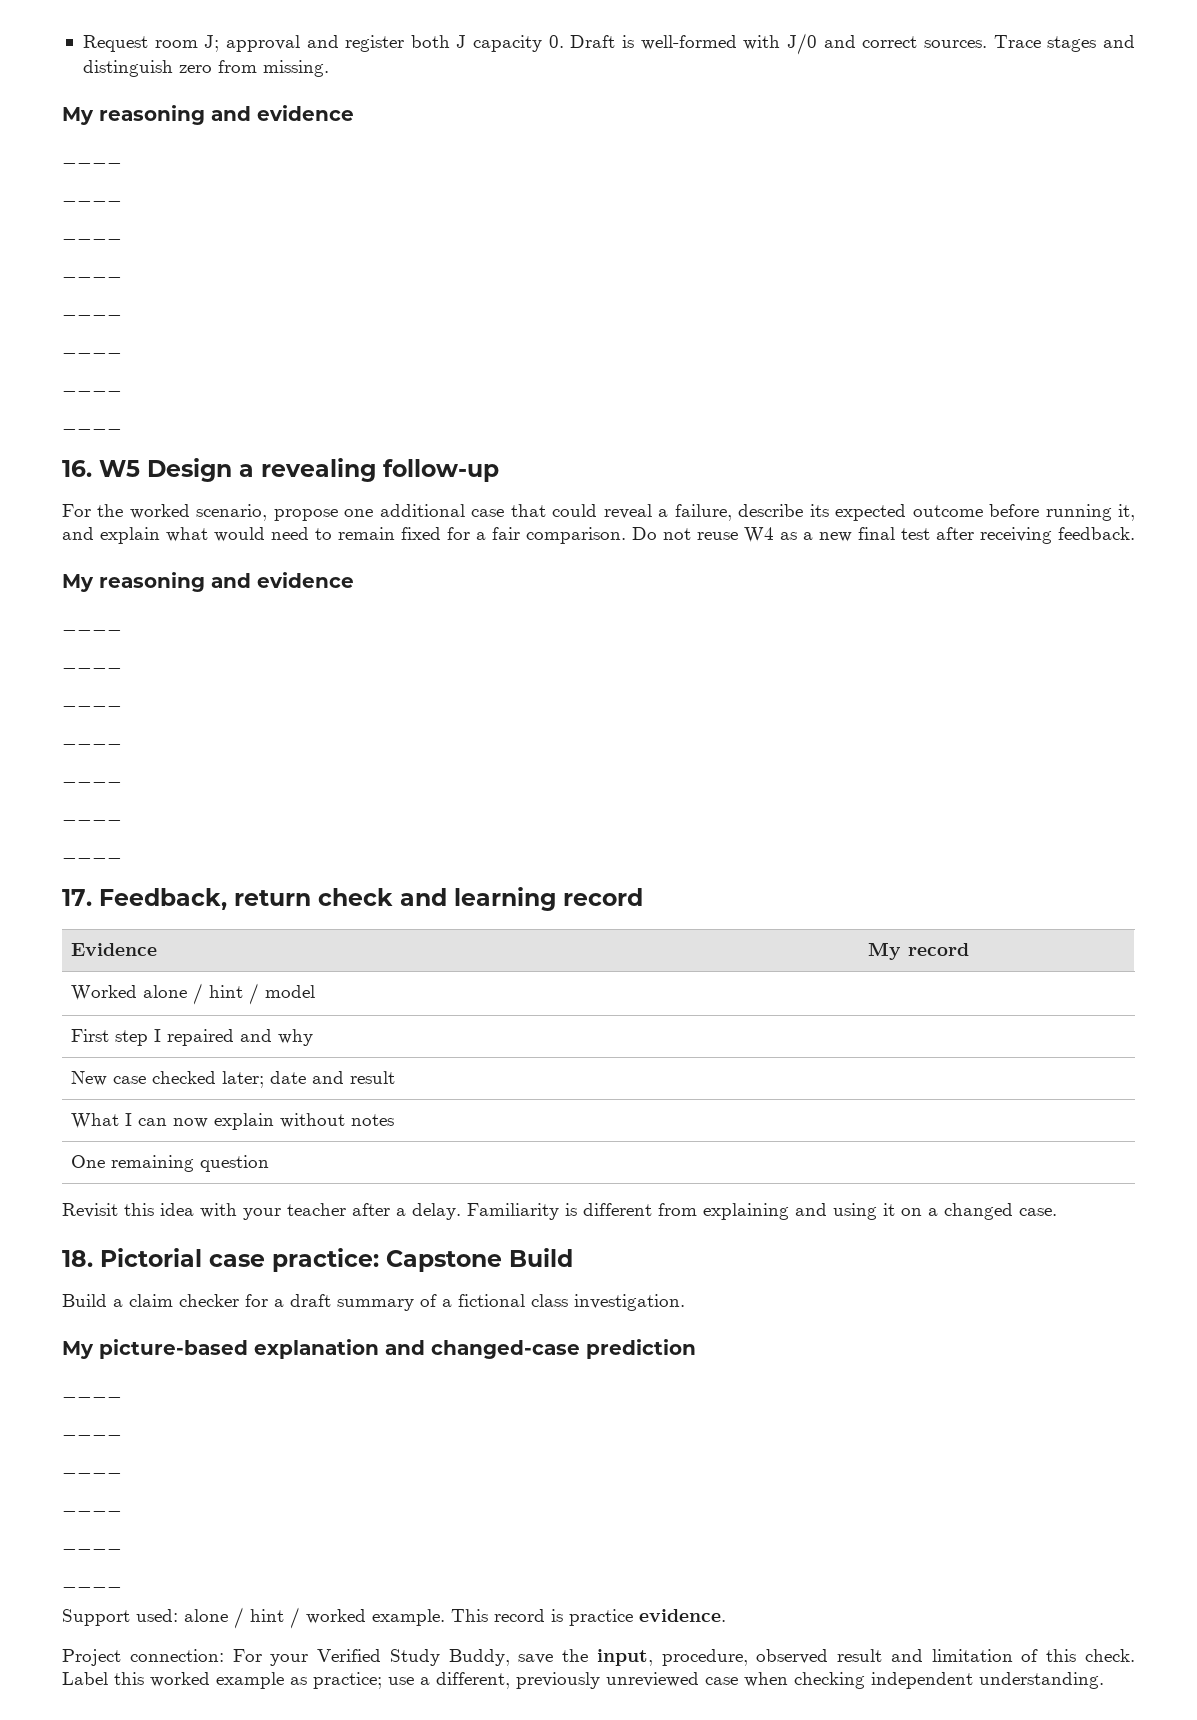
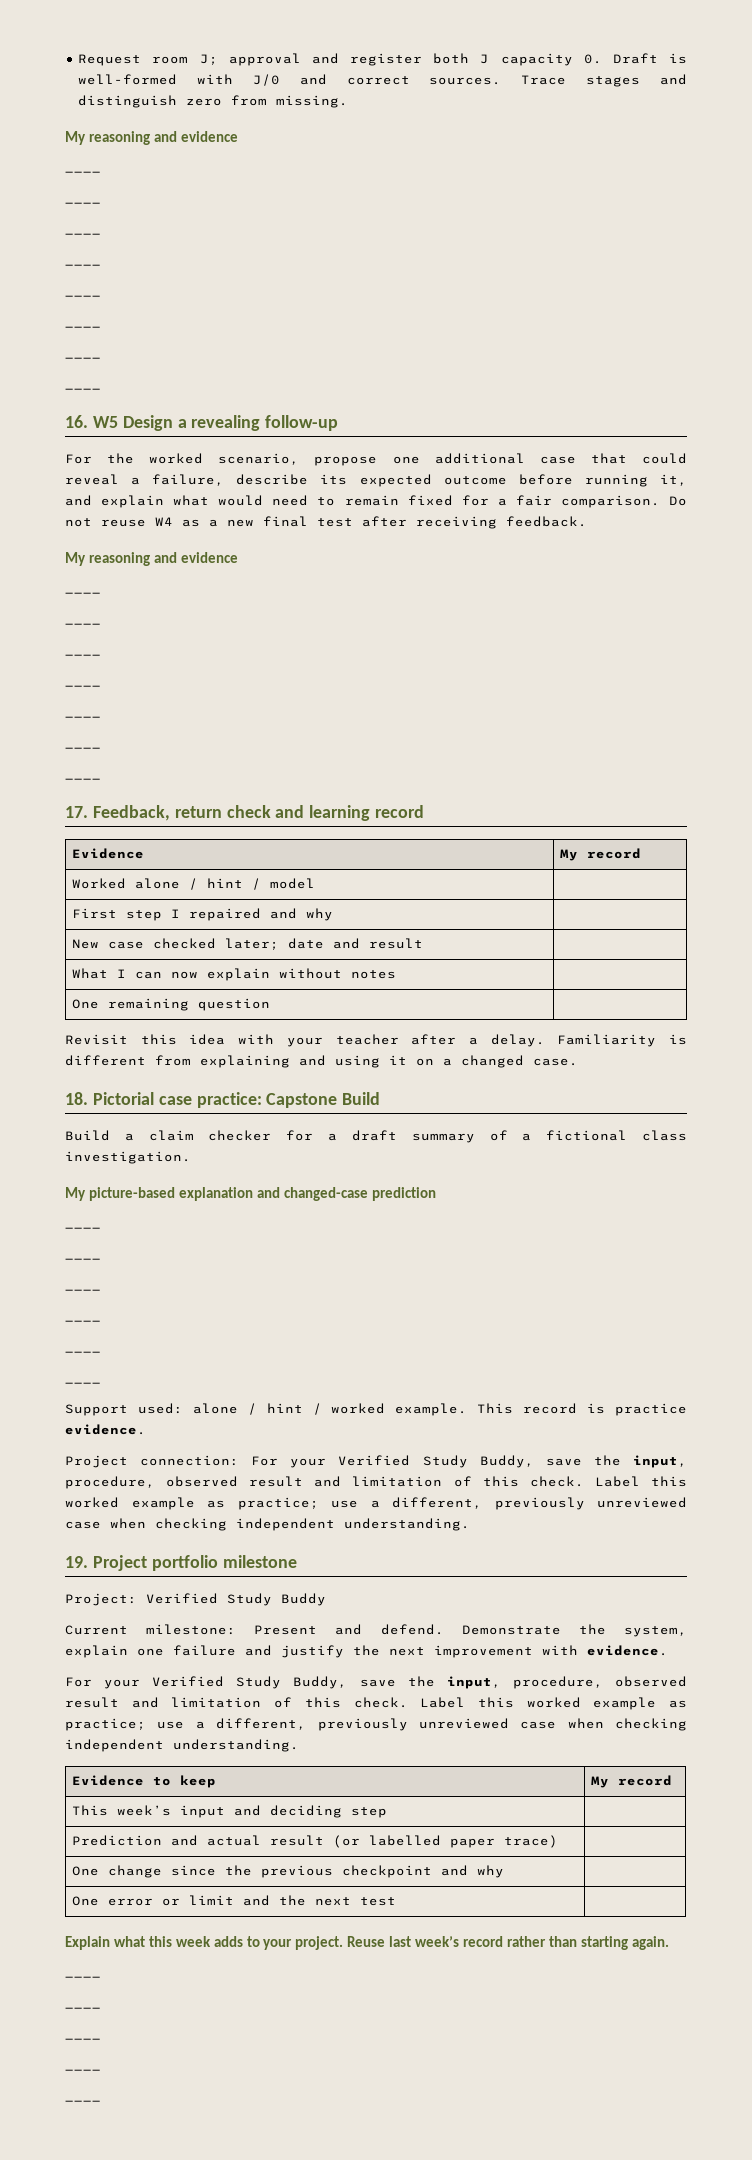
+ 19. Project portfolio milestone
+ Project: Verified Study Buddy
+ Current milestone: Present and defend. Demonstrate the system, explain one failure and justify the next improvement with evidence.
+ For your Verified Study Buddy, save the input, procedure, observed result and limitation of this check. Label this worked example as practice; use a different, previously unreviewed case when checking independent understanding.
+ Evidence to keep | My record
+ This week’s input and deciding step |
+ Prediction and actual result (or labelled paper trace) |
+ One change since the previous checkpoint and why |
+ One error or limit and the next test |
+ Explain what this week adds to your project. Reuse last week’s record rather than starting again.
+ ____
+ ____
+ ____
+ ____
+ ____

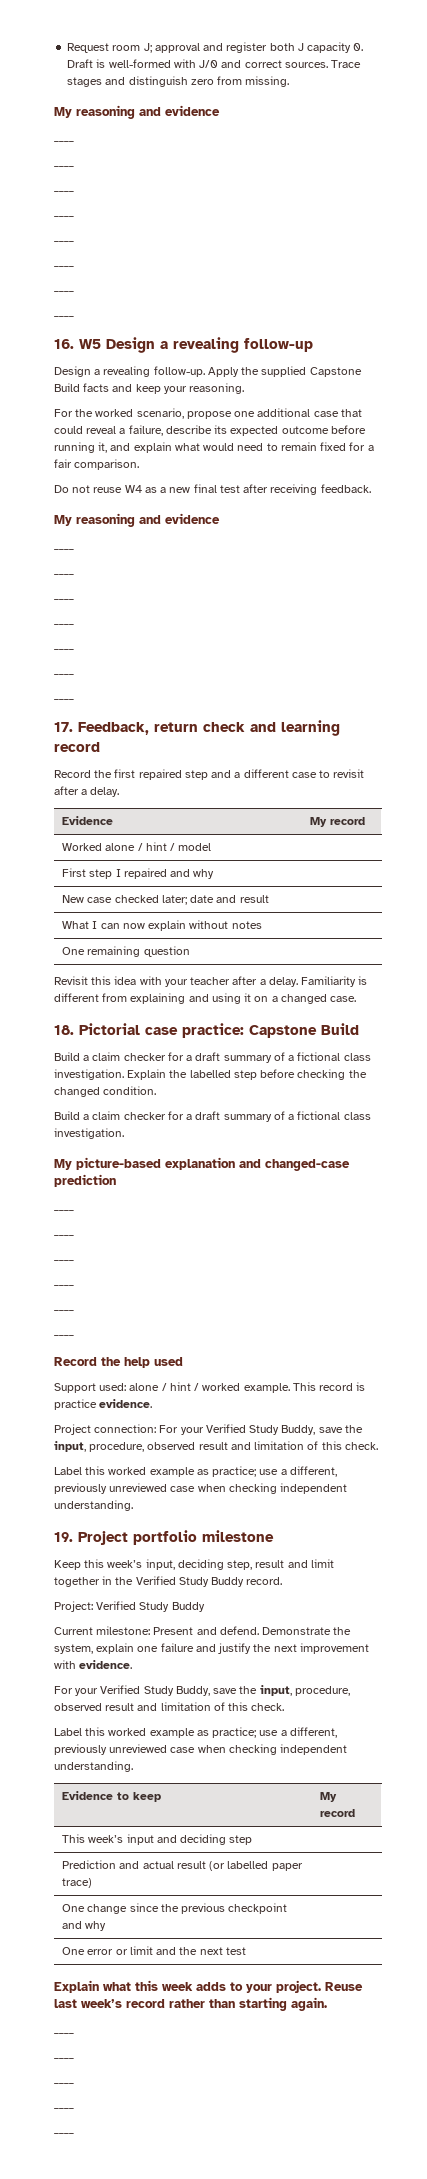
+ Design a revealing follow-up. Apply the supplied Capstone Build facts and keep your reasoning.
- For the worked scenario, propose one additional case that could reveal a failure, describe its expected outcome before running it, and explain what would need to remain fixed for a fair comparison. Do not reuse W4 as a new final test after receiving feedback.
+ For the worked scenario, propose one additional case that could reveal a failure, describe its expected outcome before running it, and explain what would need to remain fixed for a fair comparison.
+ Do not reuse W4 as a new final test after receiving feedback.
+ Record the first repaired step and a different case to revisit after a delay.
+ Build a claim checker for a draft summary of a fictional class investigation. Explain the labelled step before checking the changed condition.
+ Record the help used
- Project connection: For your Verified Study Buddy, save the input, procedure, observed result and limitation of this check. Label this worked example as practice; use a different, previously unreviewed case when checking independent understanding.
+ Project connection: For your Verified Study Buddy, save the input, procedure, observed result and limitation of this check.
+ Label this worked example as practice; use a different, previously unreviewed case when checking independent understanding.
+ Keep this week’s input, deciding step, result and limit together in the Verified Study Buddy record.
  Demonstrate the system, explain one failure and justify the next improvement with evidence.
- For your Verified Study Buddy, save the input, procedure, observed result and limitation of this check. Label this worked example as practice; use a different, previously unreviewed case when checking independent understanding.
+ For your Verified Study Buddy, save the input, procedure, observed result and limitation of this check.
+ Label this worked example as practice; use a different, previously unreviewed case when checking independent understanding.

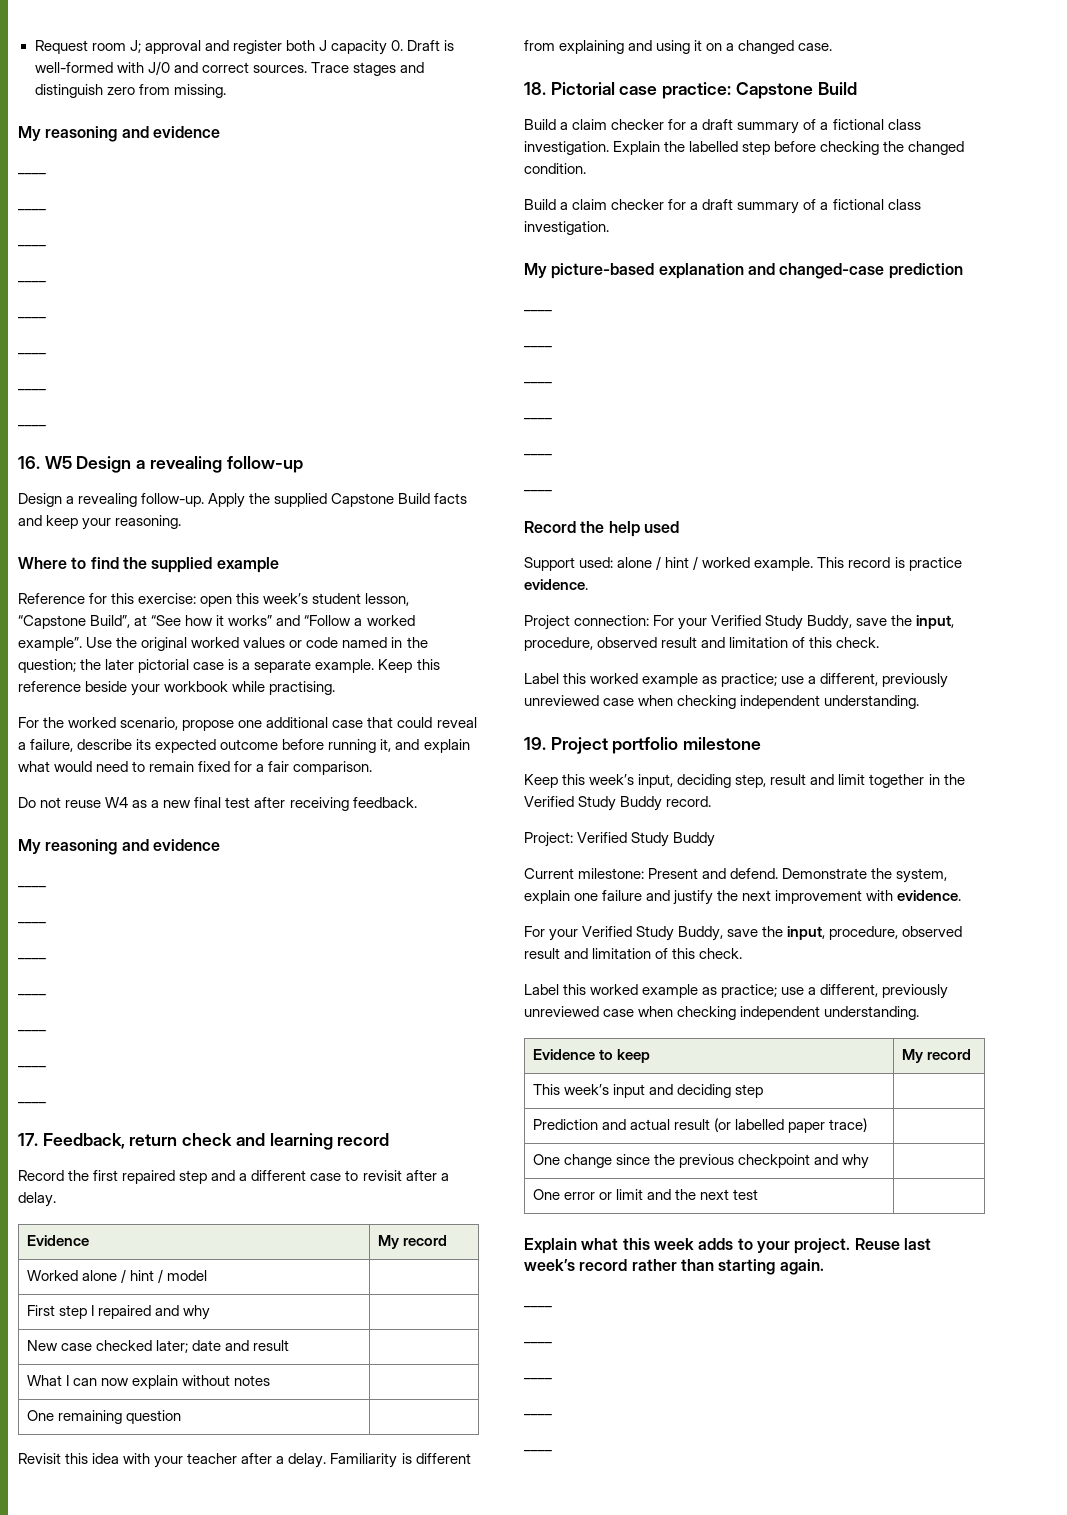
+ Where to find the supplied example
+ Reference for this exercise: open this week’s student lesson, “Capstone Build”, at “See how it works” and “Follow a worked example”. Use the original worked values or code named in the question; the later pictorial case is a separate example. Keep this reference beside your workbook while practising.

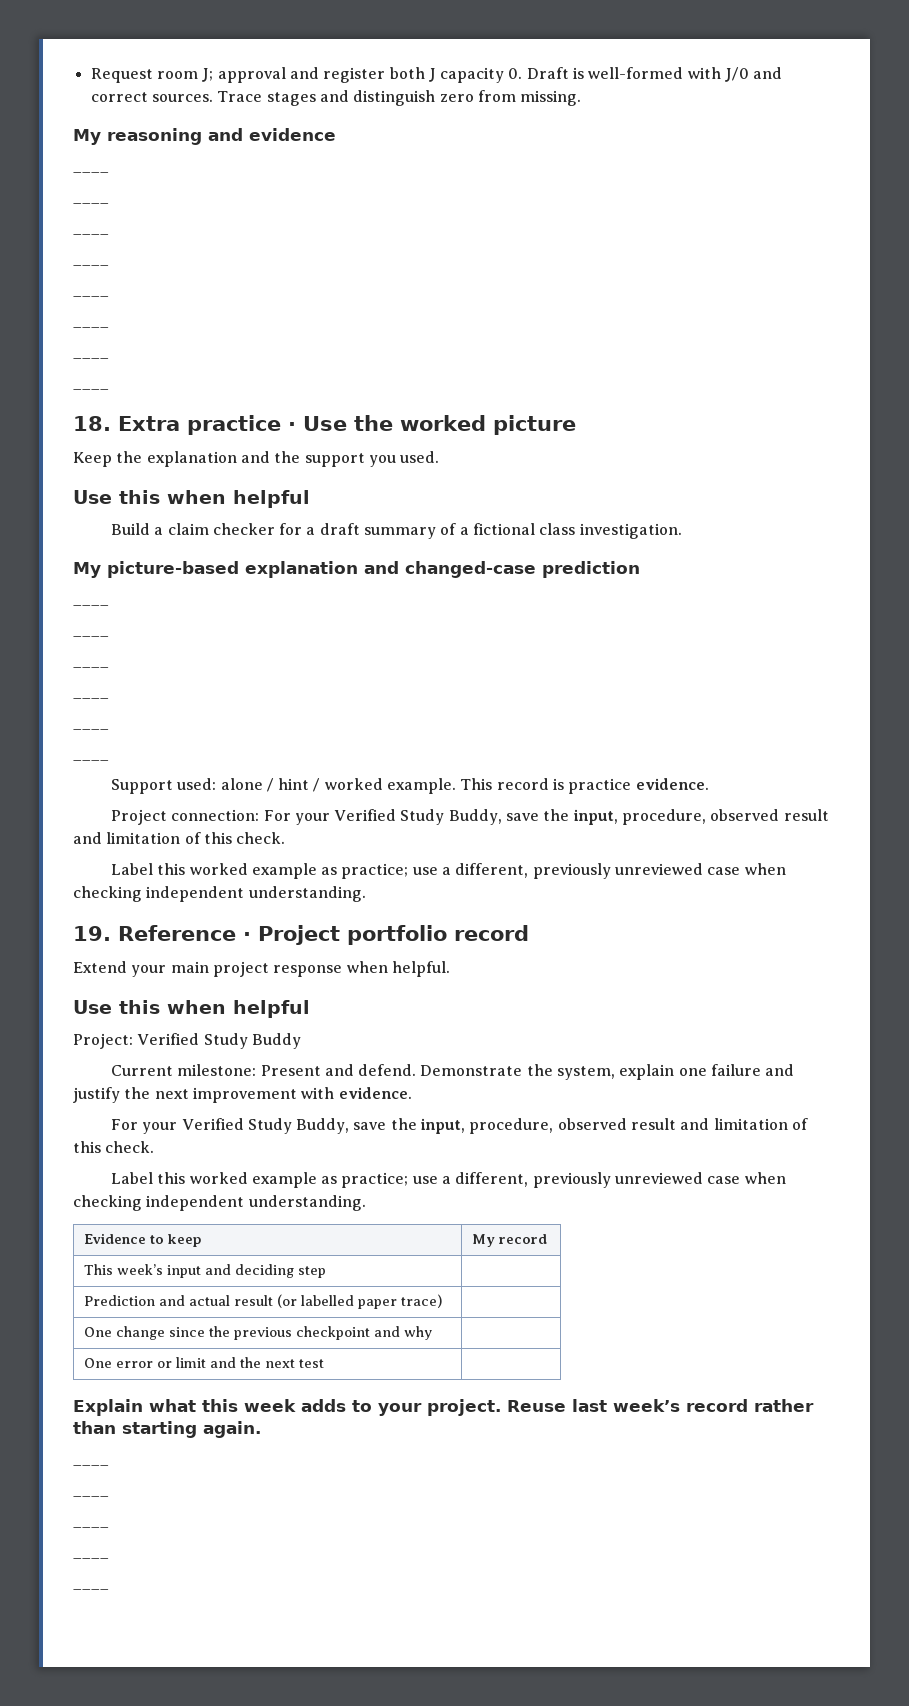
- 16. W5 Design a revealing follow-up
- Design a revealing follow-up. Apply the supplied Capstone Build facts and keep your reasoning.
- Where to find the supplied example
- Reference for this exercise: open this week’s student lesson, “Capstone Build”, at “See how it works” and “Follow a worked example”. Use the original worked values or code named in the question; the later pictorial case is a separate example. Keep this reference beside your workbook while practising.
- For the worked scenario, propose one additional case that could reveal a failure, describe its expected outcome before running it, and explain what would need to remain fixed for a fair comparison.
- Do not reuse W4 as a new final test after receiving feedback.
- My reasoning and evidence
- ____
- ____
- ____
- ____
- ____
- ____
- ____
- 17. Feedback, return check and learning record
- Record the first repaired step and a different case to revisit after a delay.
- Evidence | My record
- Worked alone / hint / model |
- First step I repaired and why |
- New case checked later; date and result |
- What I can now explain without notes |
- One remaining question |
- Revisit this idea with your teacher after a delay. Familiarity is different from explaining and using it on a changed case.
- 18. Pictorial case practice: Capstone Build
- Build a claim checker for a draft summary of a fictional class investigation. Explain the labelled step before checking the changed condition.
+ 18. Extra practice · Use the worked picture
+ Keep the explanation and the support you used.
+ Use this when helpful
- Record the help used
- 19. Project portfolio milestone
- Keep this week’s input, deciding step, result and limit together in the Verified Study Buddy record.
+ 19. Reference · Project portfolio record
+ Extend your main project response when helpful.
+ Use this when helpful

